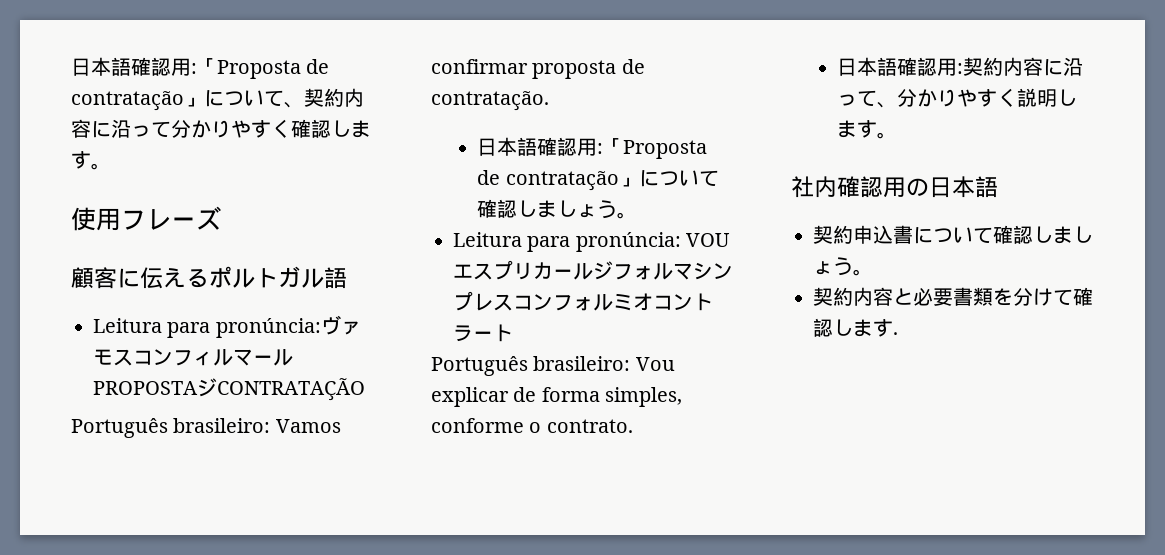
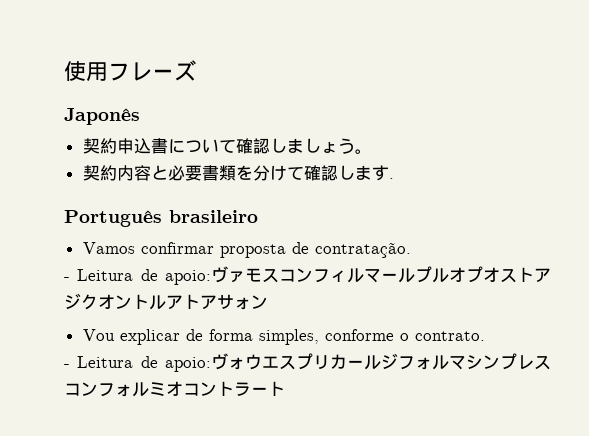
- 日本語確認用:「Proposta de contratação」について、契約内容に沿って分かりやすく確認します。
  使用フレーズ
- 顧客に伝えるポルトガル語
- Leitura para pronúncia:ヴァモスコンフィルマールPROPOSTAジCONTRATAÇÃO
- Português brasileiro: Vamos confirmar proposta de contratação.
- 日本語確認用:「Proposta de contratação」について確認しましょう。
- Leitura para pronúncia: VOUエスプリカールジフォルマシンプレスコンフォルミオコントラート
- Português brasileiro: Vou explicar de forma simples, conforme o contrato.
- 日本語確認用:契約内容に沿って、分かりやすく説明します。
- 社内確認用の日本語
+ Japonês
+ Português brasileiro
+ Vamos confirmar proposta de contratação.
+ - Leitura de apoio:ヴァモスコンフィルマールプルオプオストアジクオントルアトアサォン
+ Vou explicar de forma simples, conforme o contrato.
+ - Leitura de apoio:ヴォウエスプリカールジフォルマシンプレスコンフォルミオコントラート

